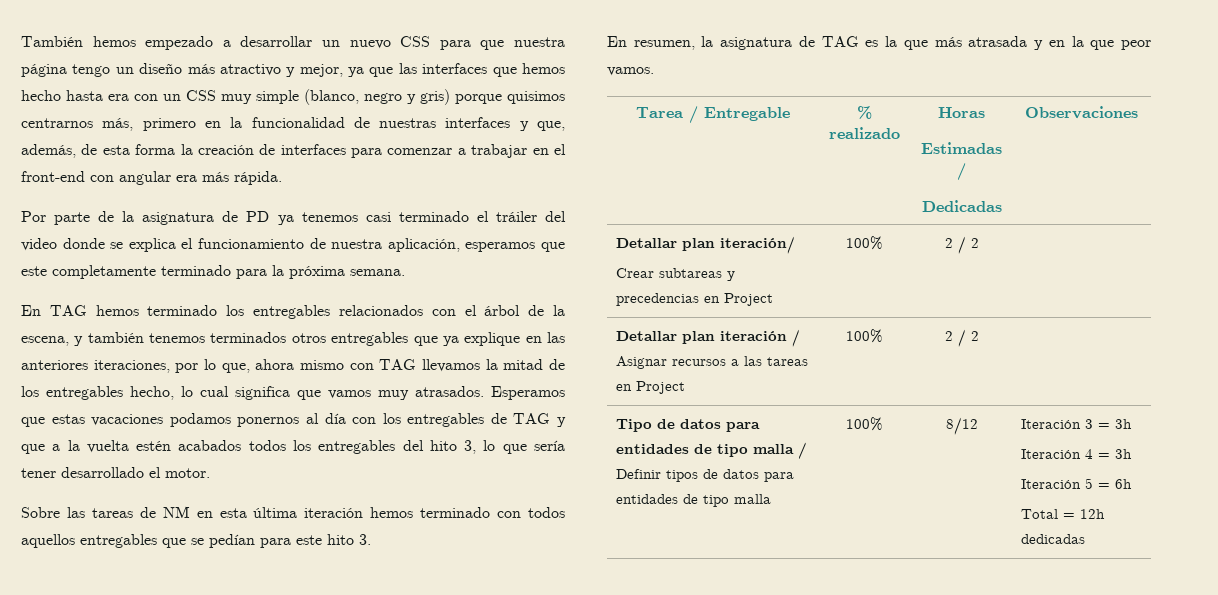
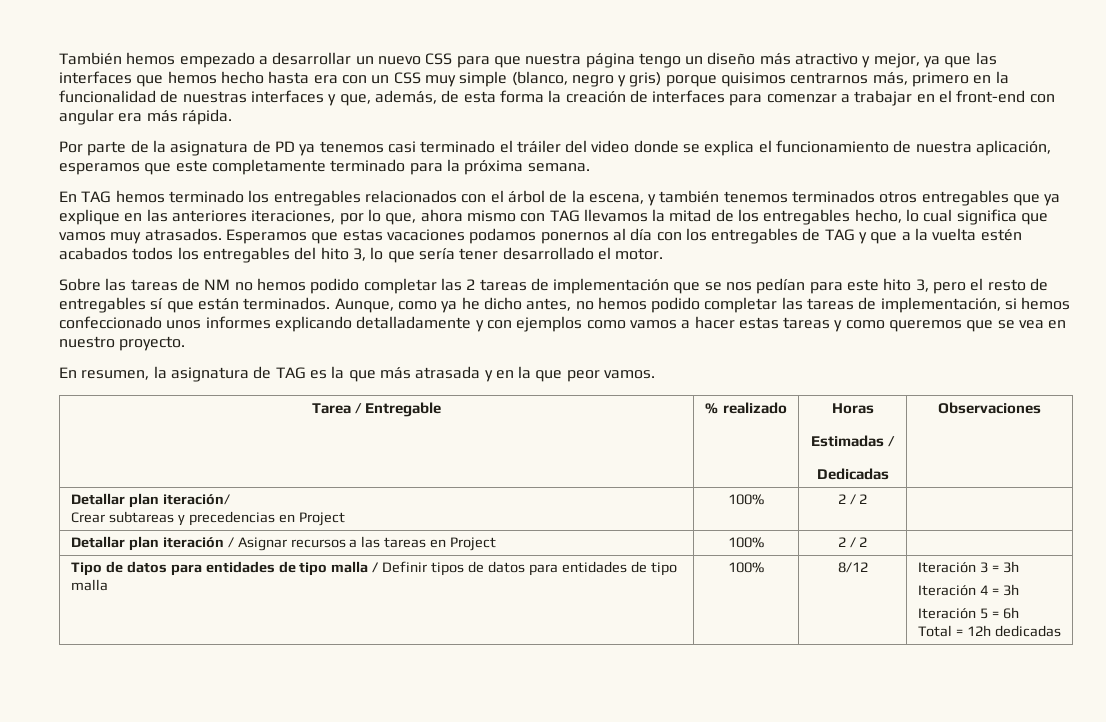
- Sobre las tareas de NM en esta última iteración hemos terminado con todos aquellos entregables que se pedían para este hito 3.
+ Sobre las tareas de NM no hemos podido completar las 2 tareas de implementación que se nos pedían para este hito 3, pero el resto de entregables sí que están terminados. Aunque, como ya he dicho antes, no hemos podido completar las tareas de implementación, si hemos confeccionado unos informes explicando detalladamente y con ejemplos como vamos a hacer estas tareas y como queremos que se vea en nuestro proyecto.

